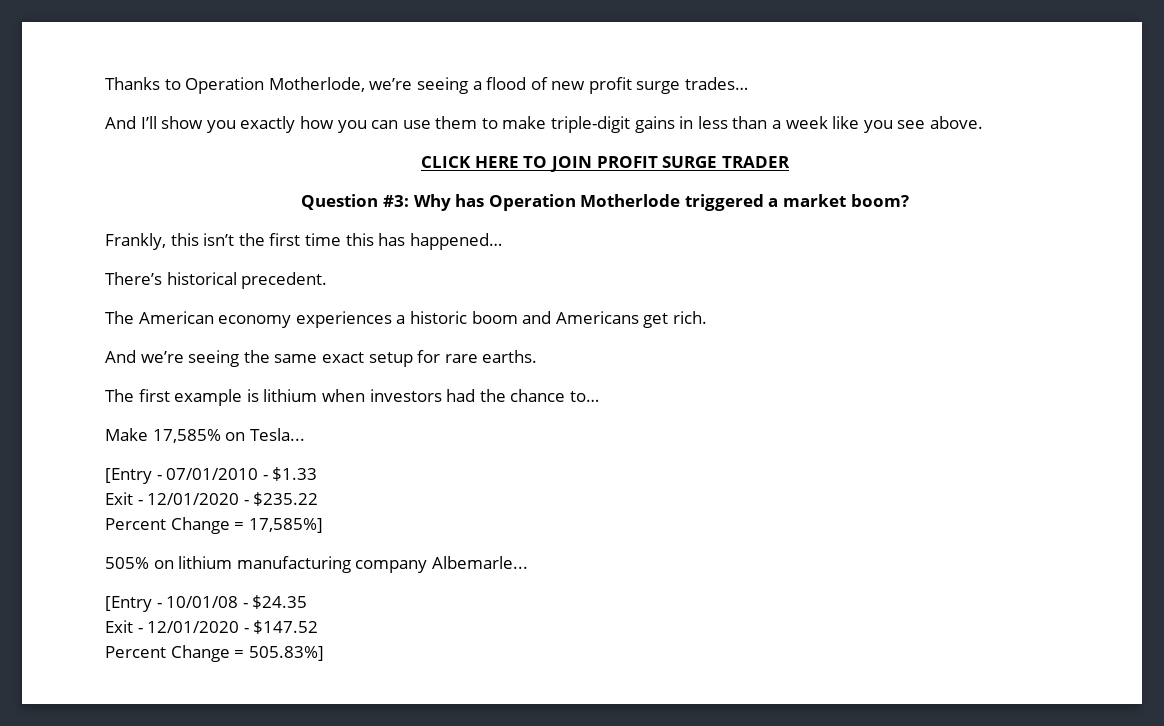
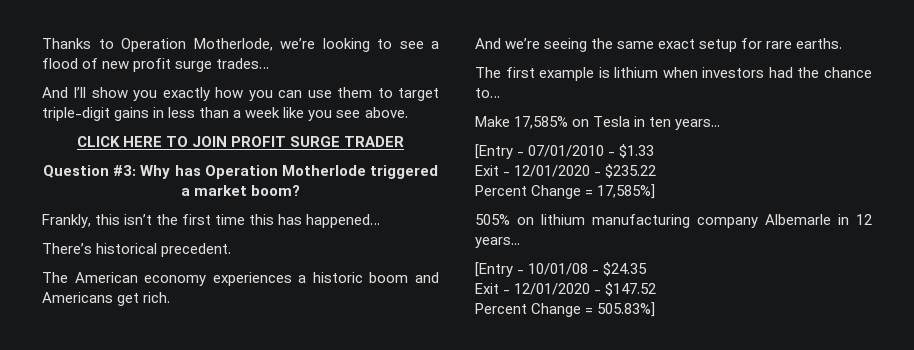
- Thanks to Operation Motherlode, we’re seeing a flood of new profit surge trades…
+ Thanks to Operation Motherlode, we’re looking to see a flood of new profit surge trades…
- And I’ll show you exactly how you can use them to make triple-digit gains in less than a week like you see above.
+ And I’ll show you exactly how you can use them to target triple-digit gains in less than a week like you see above.
- Make 17,585% on Tesla...
+ Make 17,585% on Tesla in ten years...
- 505% on lithium manufacturing company Albemarle...
+ 505% on lithium manufacturing company Albemarle in 12 years...

